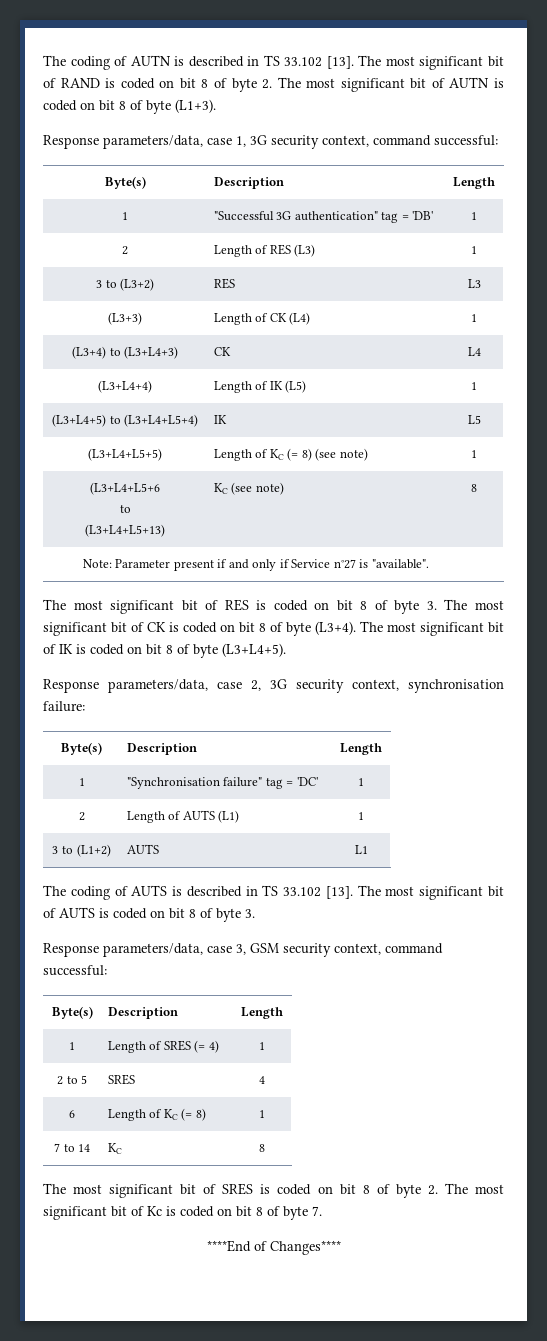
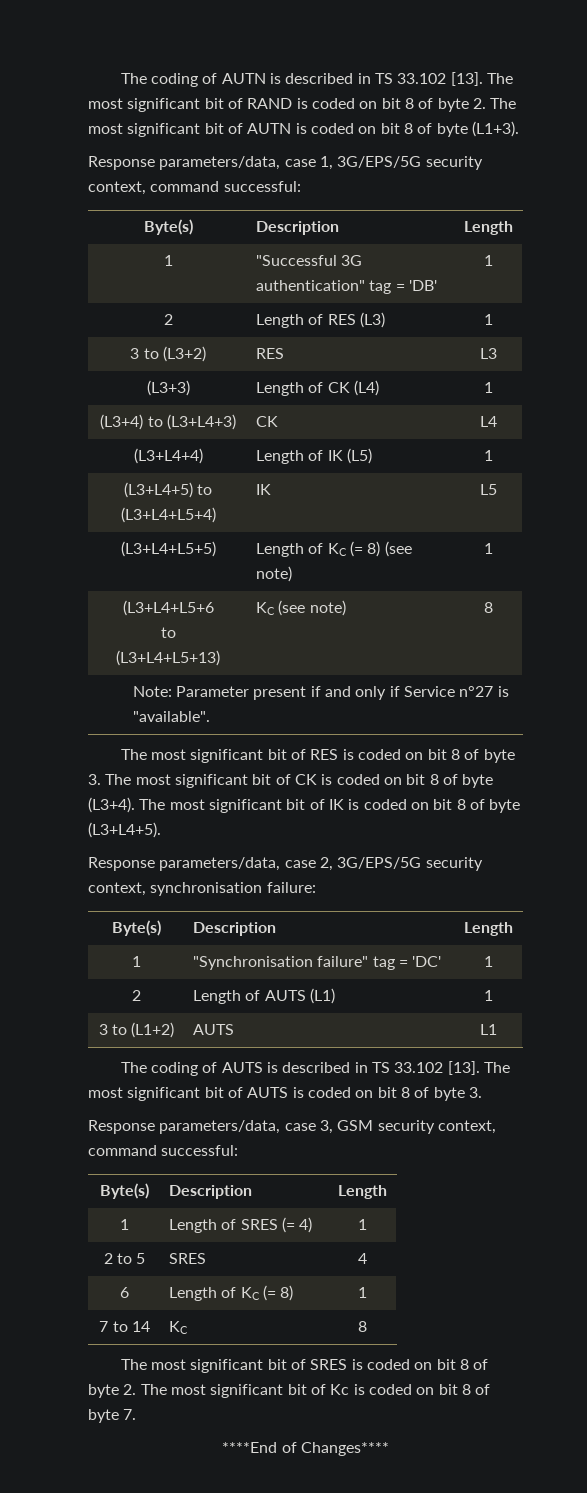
- Response parameters/data, case 1, 3G security context, command successful:
+ Response parameters/data, case 1, 3G/EPS/5G security context, command successful:
- Response parameters/data, case 2, 3G security context, synchronisation failure:
+ Response parameters/data, case 2, 3G/EPS/5G security context, synchronisation failure:

